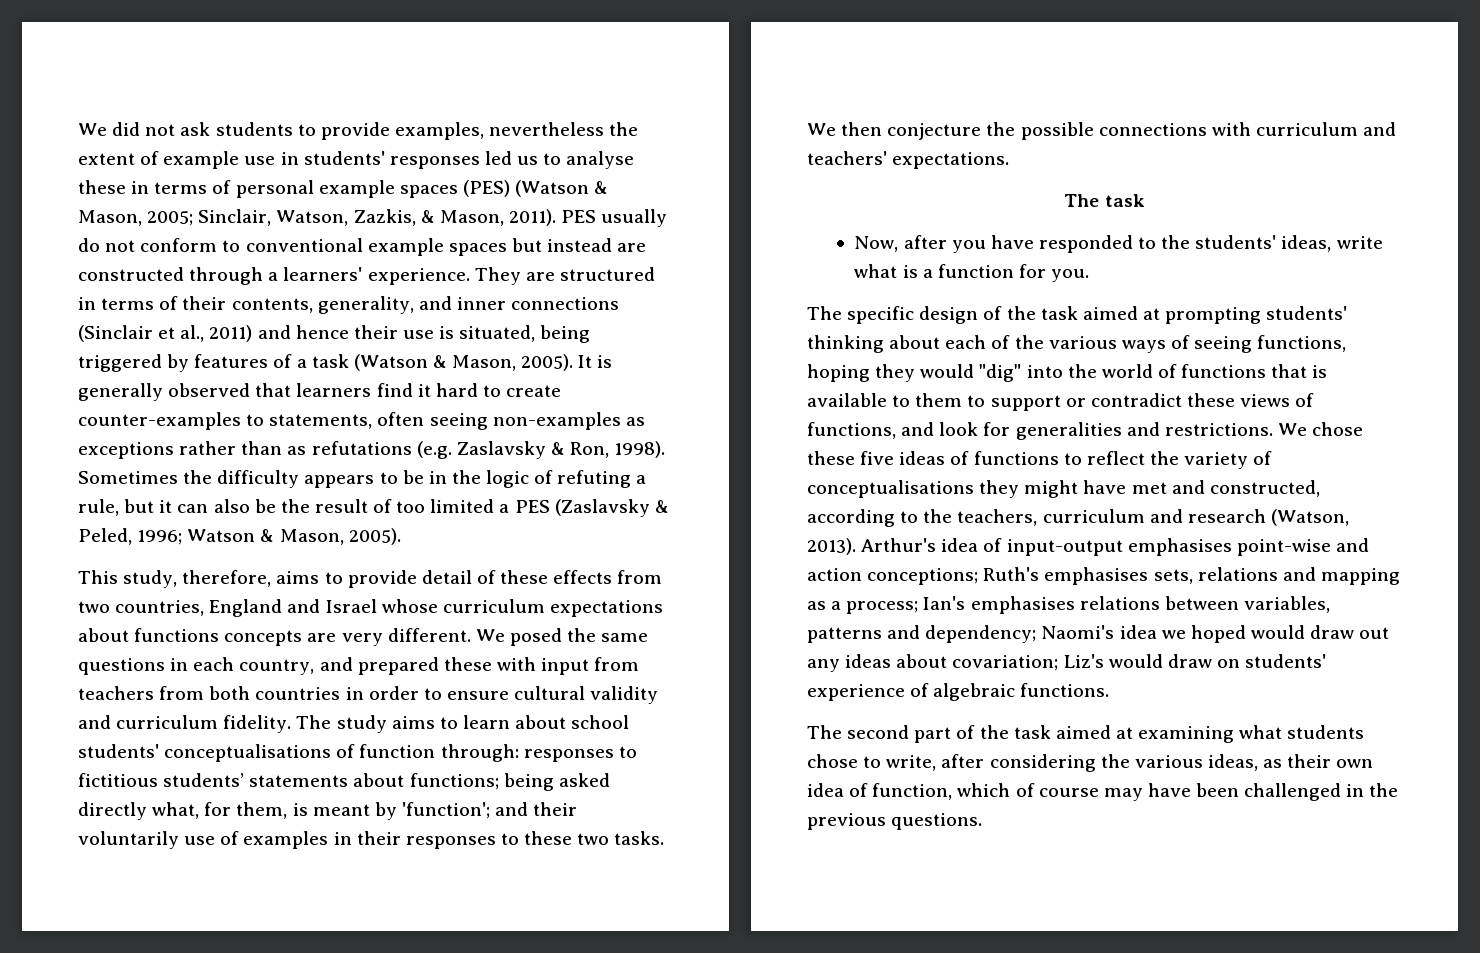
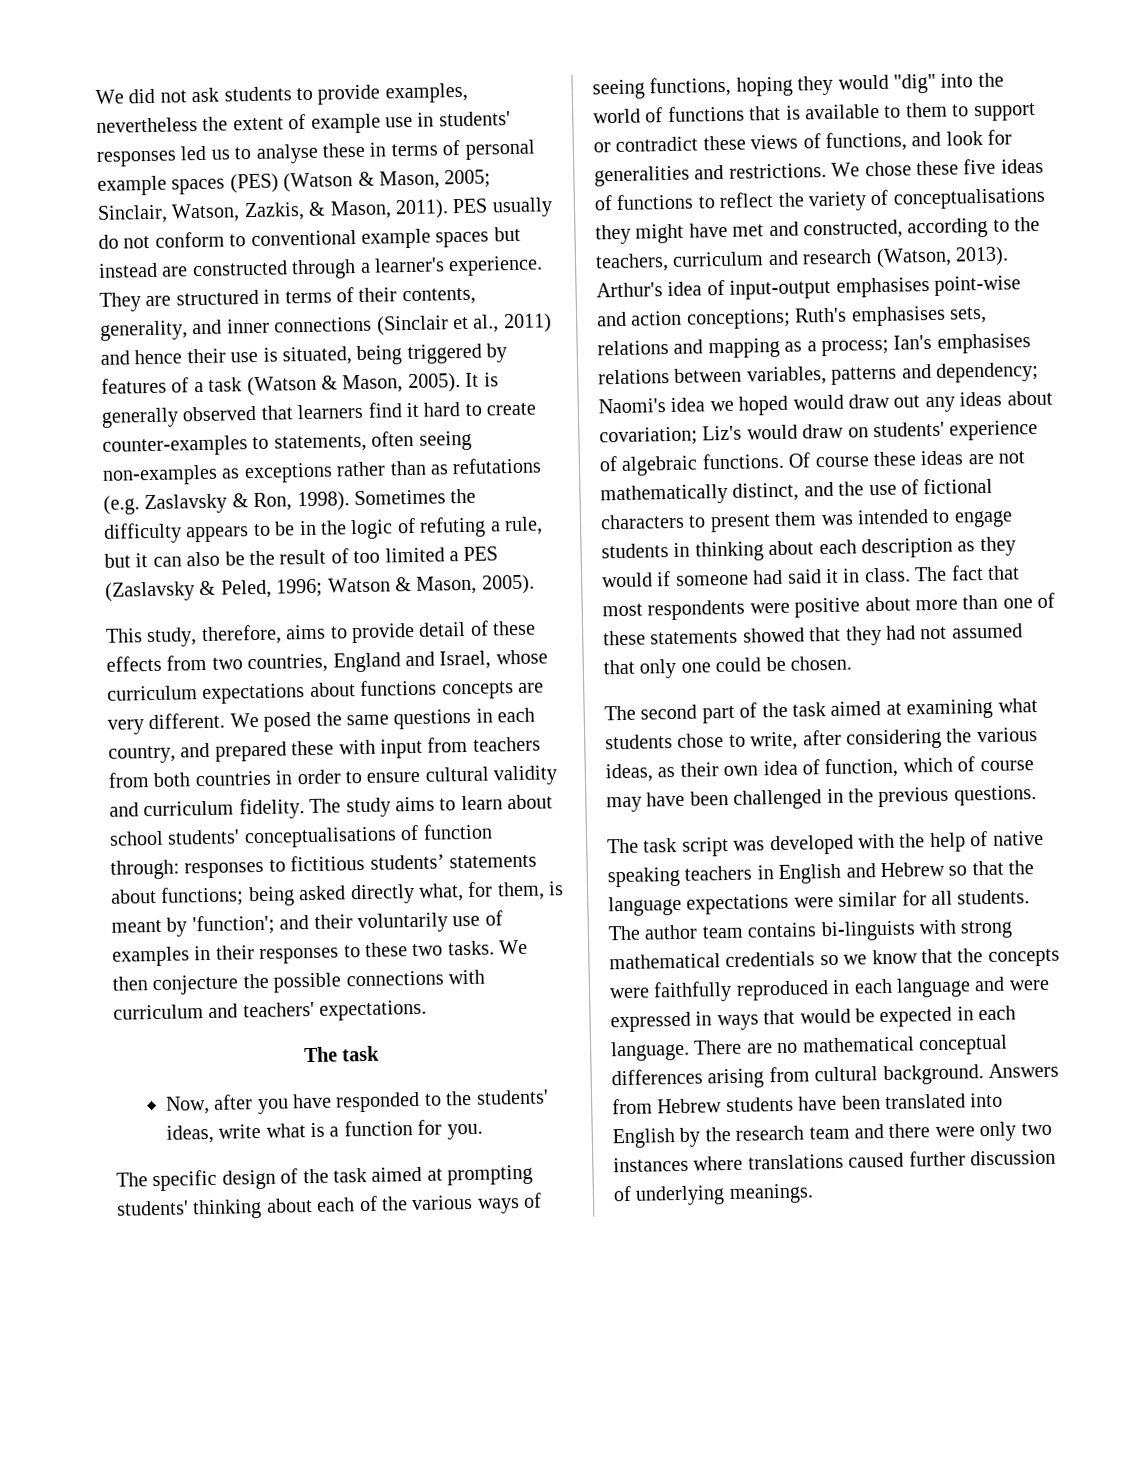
- PES usually do not conform to conventional example spaces but instead are constructed through a learners' experience.
+ PES usually do not conform to conventional example spaces but instead are constructed through a learner's experience.
- This study, therefore, aims to provide detail of these effects from two countries, England and Israel whose curriculum expectations about functions concepts are very different.
+ This study, therefore, aims to provide detail of these effects from two countries, England and Israel, whose curriculum expectations about functions concepts are very different.
+ Of course these ideas are not mathematically distinct, and the use of fictional characters to present them was intended to engage students in thinking about each description as they would if someone had said it in class. The fact that most respondents were positive about more than one of these statements showed that they had not assumed that only one could be chosen.
+ The task script was developed with the help of native speaking teachers in English and Hebrew so that the language expectations were similar for all students. The author team contains bi-linguists with strong mathematical credentials so we know that the concepts were faithfully reproduced in each language and were expressed in ways that would be expected in each language. There are no mathematical conceptual differences arising from cultural background. Answers from Hebrew students have been translated into English by the research team and there were only two instances where translations caused further discussion of underlying meanings.

